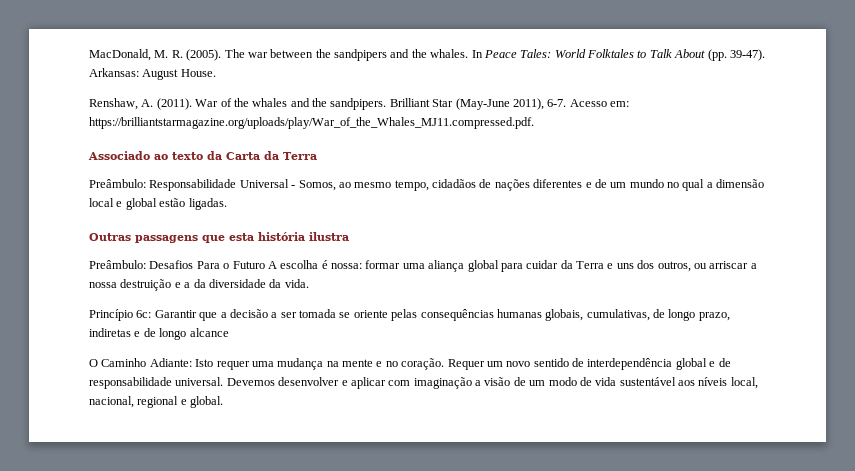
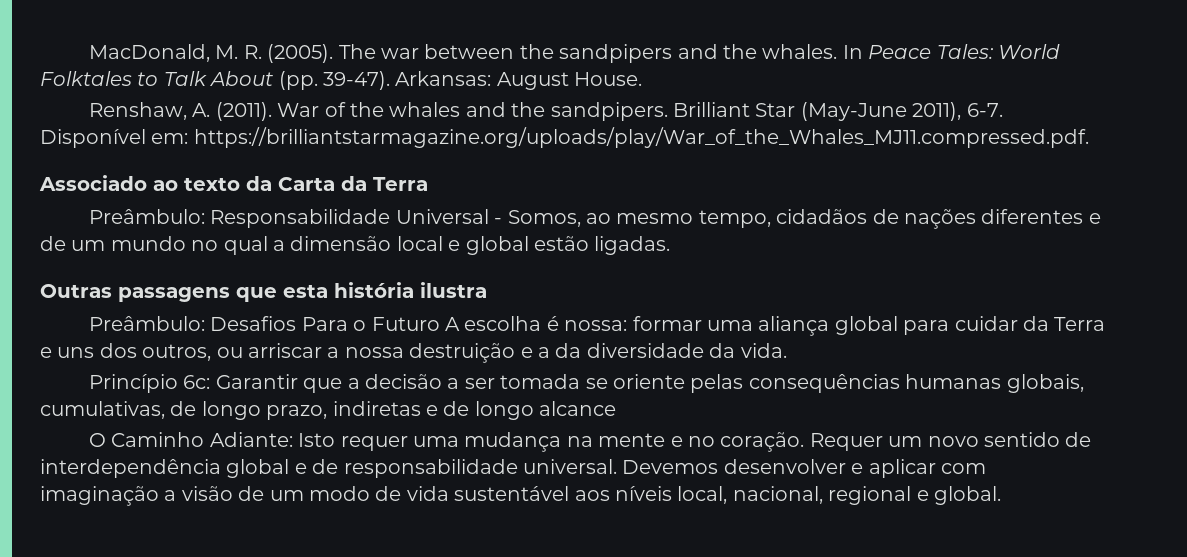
- Acesso em: https://brilliantstarmagazine.org/uploads/play/War_of_the_Whales_MJ11.compressed.pdf.
+ Disponível em: https://brilliantstarmagazine.org/uploads/play/War_of_the_Whales_MJ11.compressed.pdf.

